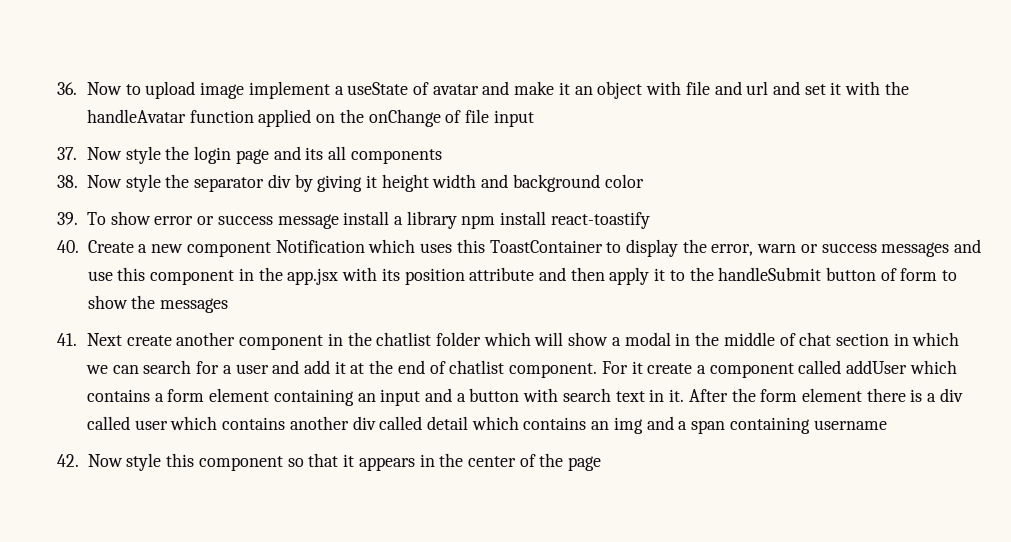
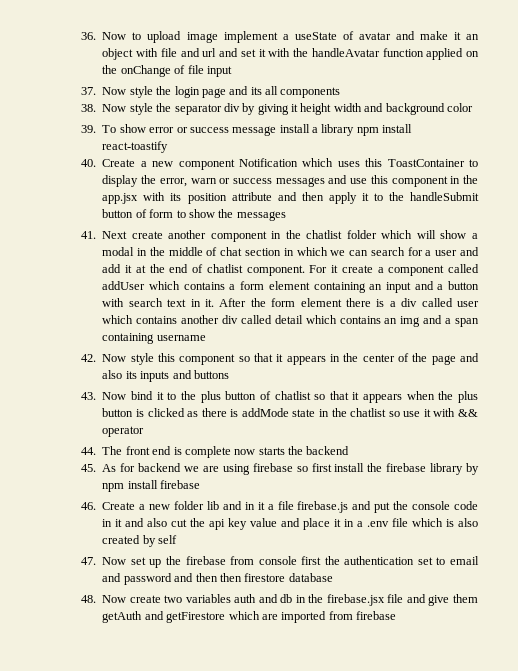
- 42. Now style this component so that it appears in the center of the page
+ 42. Now style this component so that it appears in the center of the page and also its inputs and buttons
+ 43. Now bind it to the plus button of chatlist so that it appears when the plus button is clicked as there is addMode state in the chatlist so use it with && operator
+ 44. The front end is complete now starts the backend
+ 45. As for backend we are using firebase so first install the firebase library by npm install firebase
+ 46. Create a new folder lib and in it a file firebase.js and put the console code in it and also cut the api key value and place it in a .env file which is also created by self
+ 47. Now set up the firebase from console first the authentication set to email and password and then then firestore database
+ 48. Now create two variables auth and db in the firebase.jsx file and give them getAuth and getFirestore which are imported from firebase

